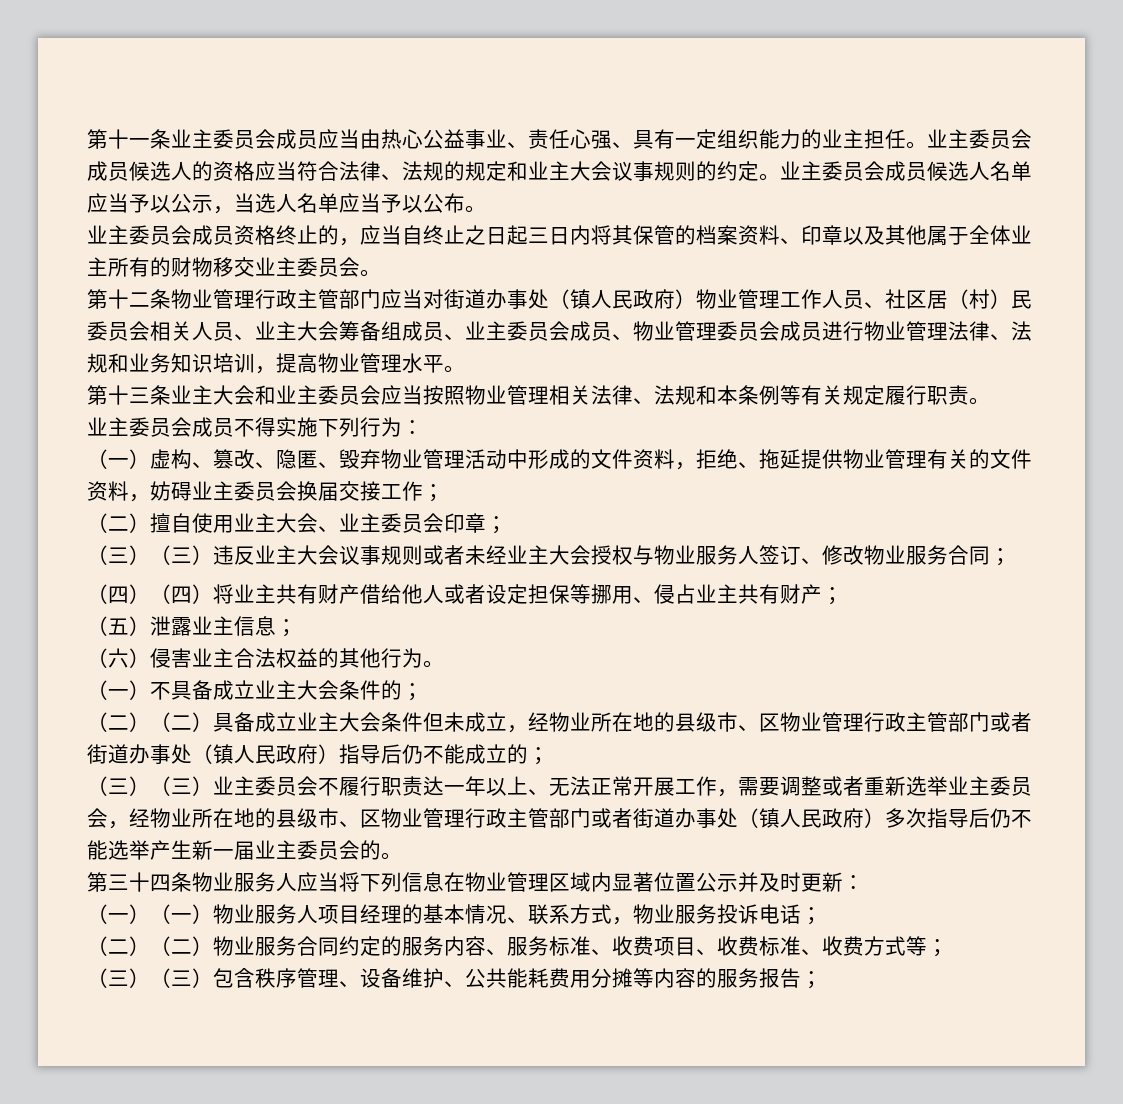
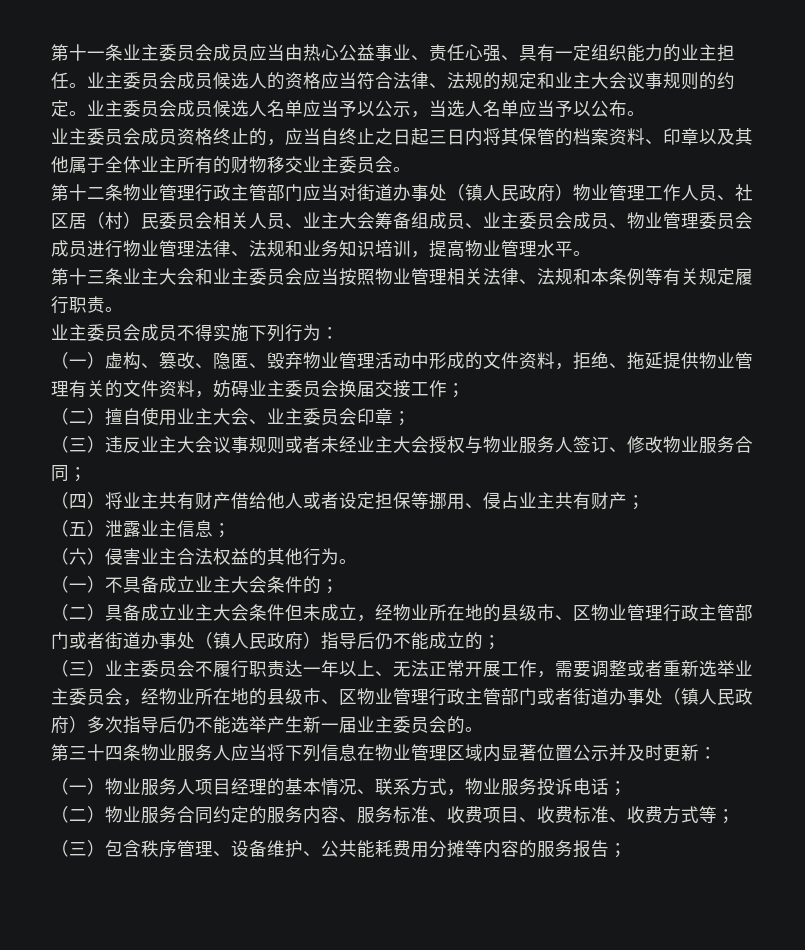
- （三）（三）违反业主大会议事规则或者未经业主大会授权与物业服务人签订、修改物业服务合同；
+ （三）违反业主大会议事规则或者未经业主大会授权与物业服务人签订、修改物业服务合同；
- （四）（四）将业主共有财产借给他人或者设定担保等挪用、侵占业主共有财产；
+ （四）将业主共有财产借给他人或者设定担保等挪用、侵占业主共有财产；
- （二）（二）具备成立业主大会条件但未成立，经物业所在地的县级市、区物业管理行政主管部门或者街道办事处（镇人民政府）指导后仍不能成立的；
+ （二）具备成立业主大会条件但未成立，经物业所在地的县级市、区物业管理行政主管部门或者街道办事处（镇人民政府）指导后仍不能成立的；
- （三）（三）业主委员会不履行职责达一年以上、无法正常开展工作，需要调整或者重新选举业主委员会，经物业所在地的县级市、区物业管理行政主管部门或者街道办事处（镇人民政府）多次指导后仍不能选举产生新一届业主委员会的。
+ （三）业主委员会不履行职责达一年以上、无法正常开展工作，需要调整或者重新选举业主委员会，经物业所在地的县级市、区物业管理行政主管部门或者街道办事处（镇人民政府）多次指导后仍不能选举产生新一届业主委员会的。
- （一）（一）物业服务人项目经理的基本情况、联系方式，物业服务投诉电话；
+ （一）物业服务人项目经理的基本情况、联系方式，物业服务投诉电话；
- （二）（二）物业服务合同约定的服务内容、服务标准、收费项目、收费标准、收费方式等；
+ （二）物业服务合同约定的服务内容、服务标准、收费项目、收费标准、收费方式等；
- （三）（三）包含秩序管理、设备维护、公共能耗费用分摊等内容的服务报告；
+ （三）包含秩序管理、设备维护、公共能耗费用分摊等内容的服务报告；

